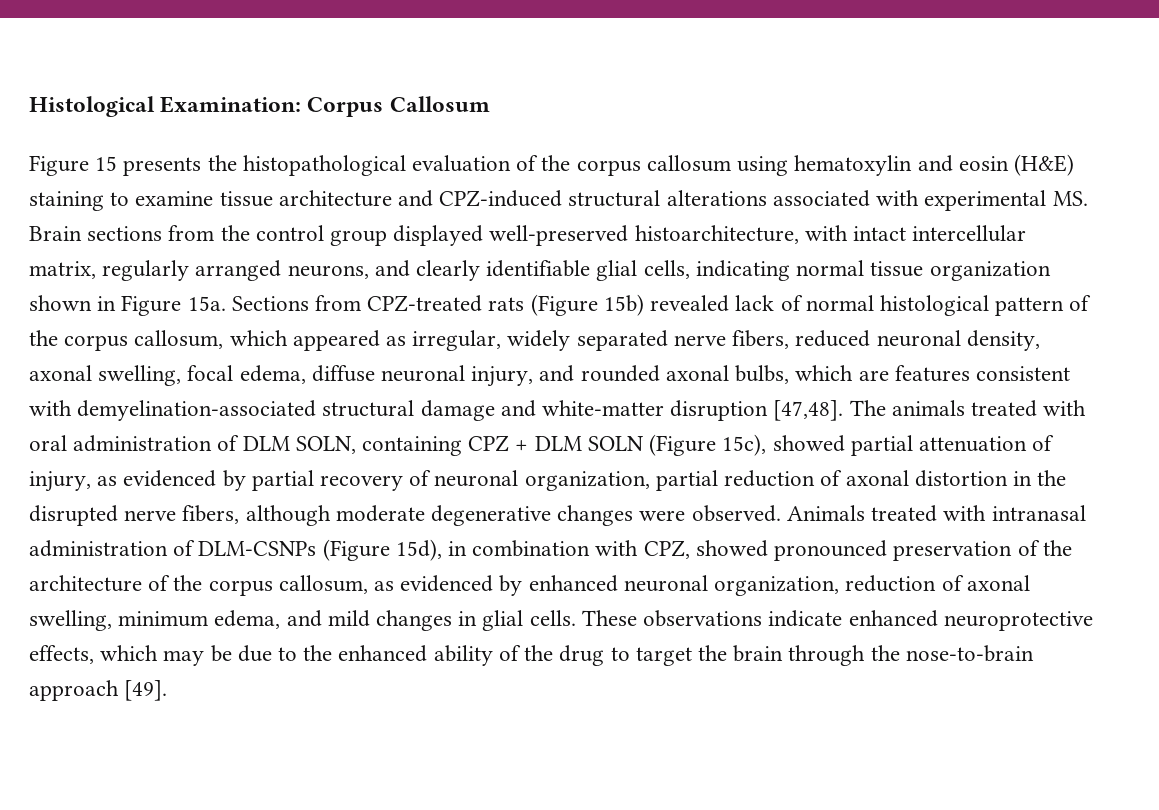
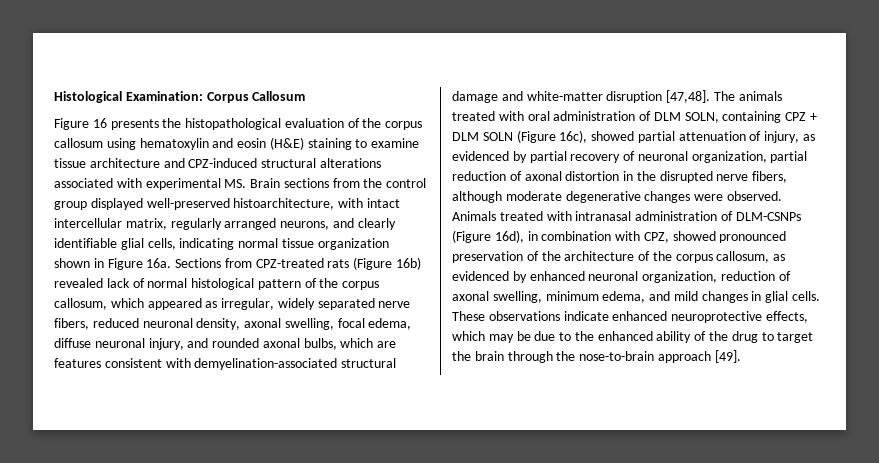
- Figure 15 presents the histopathological evaluation of the corpus callosum using hematoxylin and eosin (H&E) staining to examine tissue architecture and CPZ-induced structural alterations associated with experimental MS. Brain sections from the control group displayed well-preserved histoarchitecture, with intact intercellular matrix, regularly arranged neurons, and clearly identifiable glial cells, indicating normal tissue organization shown in Figure 15a.
+ Figure 16 presents the histopathological evaluation of the corpus callosum using hematoxylin and eosin (H&E) staining to examine tissue architecture and CPZ-induced structural alterations associated with experimental MS. Brain sections from the control group displayed well-preserved histoarchitecture, with intact intercellular matrix, regularly arranged neurons, and clearly identifiable glial cells, indicating normal tissue organization shown in Figure 16a.
- Sections from CPZ-treated rats (Figure 15b) revealed lack of normal histological pattern of the corpus callosum, which appeared as irregular, widely separated nerve fibers, reduced neuronal density, axonal swelling, focal edema, diffuse neuronal injury, and rounded axonal bulbs, which are features consistent with demyelination-associated structural damage and white-matter disruption [47,48].
+ Sections from CPZ-treated rats (Figure 16b) revealed lack of normal histological pattern of the corpus callosum, which appeared as irregular, widely separated nerve fibers, reduced neuronal density, axonal swelling, focal edema, diffuse neuronal injury, and rounded axonal bulbs, which are features consistent with demyelination-associated structural damage and white-matter disruption [47,48].
- The animals treated with oral administration of DLM SOLN, containing CPZ + DLM SOLN (Figure 15c), showed partial attenuation of injury, as evidenced by partial recovery of neuronal organization, partial reduction of axonal distortion in the disrupted nerve fibers, although moderate degenerative changes were observed.
+ The animals treated with oral administration of DLM SOLN, containing CPZ + DLM SOLN (Figure 16c), showed partial attenuation of injury, as evidenced by partial recovery of neuronal organization, partial reduction of axonal distortion in the disrupted nerve fibers, although moderate degenerative changes were observed.
- Animals treated with intranasal administration of DLM-CSNPs (Figure 15d), in combination with CPZ, showed pronounced preservation of the architecture of the corpus callosum, as evidenced by enhanced neuronal organization, reduction of axonal swelling, minimum edema, and mild changes in glial cells.
+ Animals treated with intranasal administration of DLM-CSNPs (Figure 16d), in combination with CPZ, showed pronounced preservation of the architecture of the corpus callosum, as evidenced by enhanced neuronal organization, reduction of axonal swelling, minimum edema, and mild changes in glial cells.

